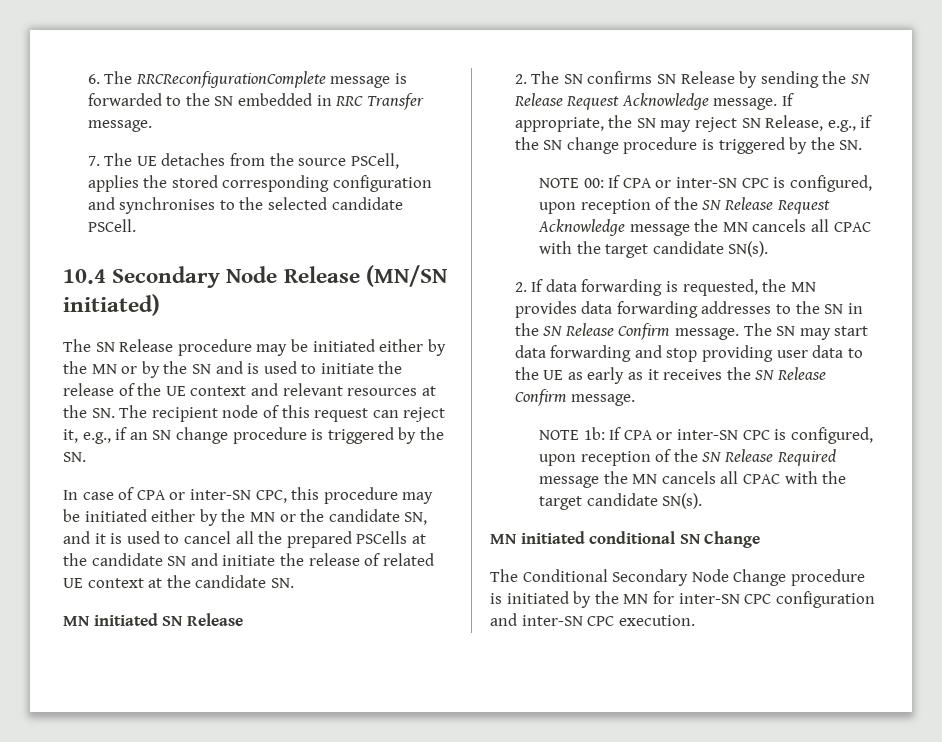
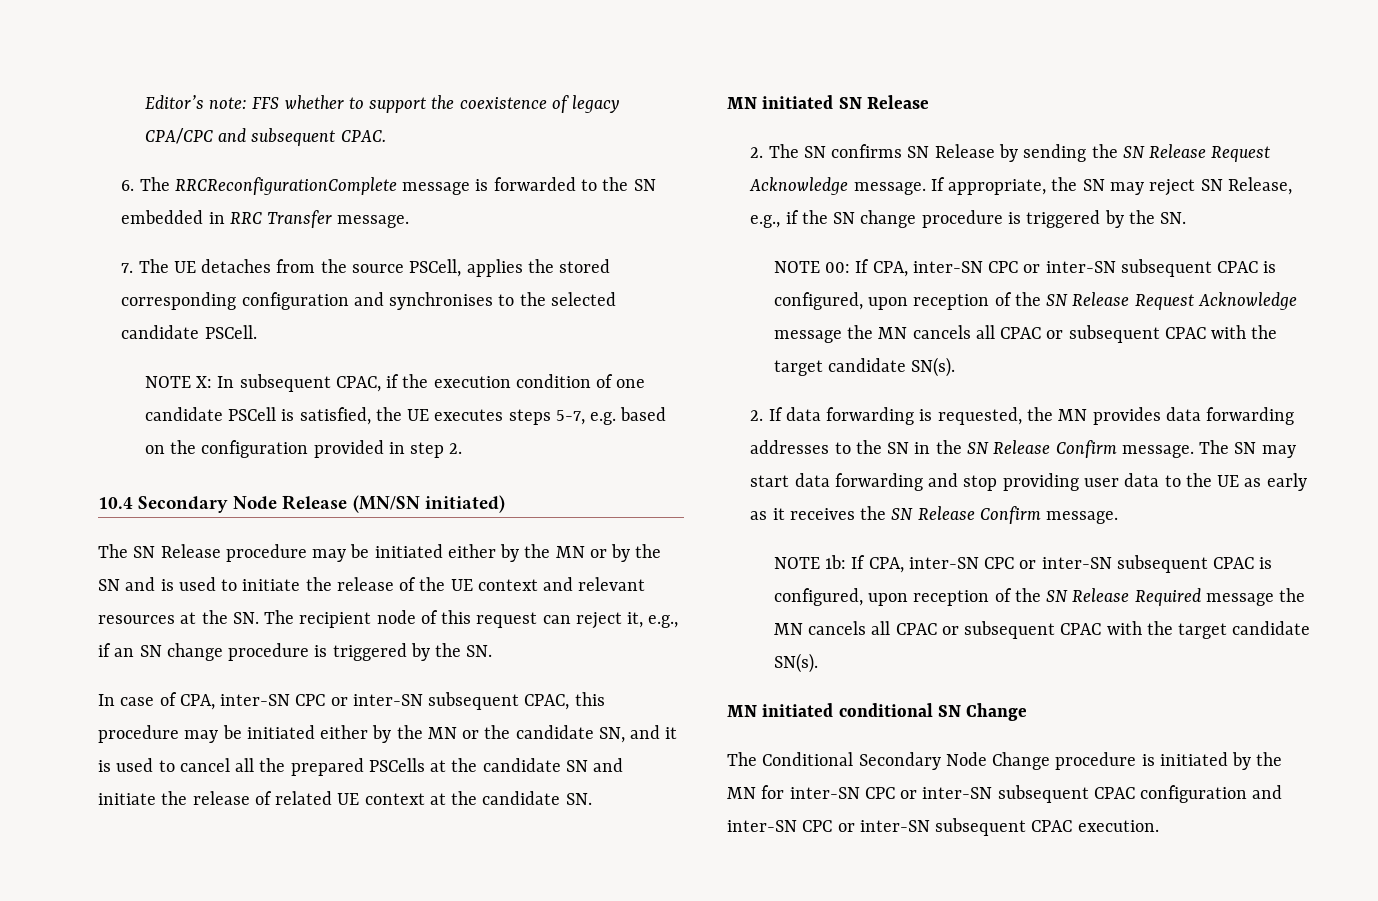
+ Editor’s note: FFS whether to support the coexistence of legacy CPA/CPC and subsequent CPAC.
+ NOTE X: In subsequent CPAC, if the execution condition of one candidate PSCell is satisfied, the UE executes steps 5-7, e.g. based on the configuration provided in step 2.
- In case of CPA or inter-SN CPC, this procedure may be initiated either by the MN or the candidate SN, and it is used to cancel all the prepared PSCells at the candidate SN and initiate the release of related UE context at the candidate SN.
+ In case of CPA, inter-SN CPC or inter-SN subsequent CPAC, this procedure may be initiated either by the MN or the candidate SN, and it is used to cancel all the prepared PSCells at the candidate SN and initiate the release of related UE context at the candidate SN.
- NOTE 00: If CPA or inter-SN CPC is configured, upon reception of the SN Release Request Acknowledge message the MN cancels all CPAC with the target candidate SN(s).
+ NOTE 00: If CPA, inter-SN CPC or inter-SN subsequent CPAC is configured, upon reception of the SN Release Request Acknowledge message the MN cancels all CPAC or subsequent CPAC with the target candidate SN(s).
- NOTE 1b: If CPA or inter-SN CPC is configured, upon reception of the SN Release Required message the MN cancels all CPAC with the target candidate SN(s).
+ NOTE 1b: If CPA, inter-SN CPC or inter-SN subsequent CPAC is configured, upon reception of the SN Release Required message the MN cancels all CPAC or subsequent CPAC with the target candidate SN(s).
- The Conditional Secondary Node Change procedure is initiated by the MN for inter-SN CPC configuration and inter-SN CPC execution.
+ The Conditional Secondary Node Change procedure is initiated by the MN for inter-SN CPC or inter-SN subsequent CPAC configuration and inter-SN CPC or inter-SN subsequent CPAC execution.

